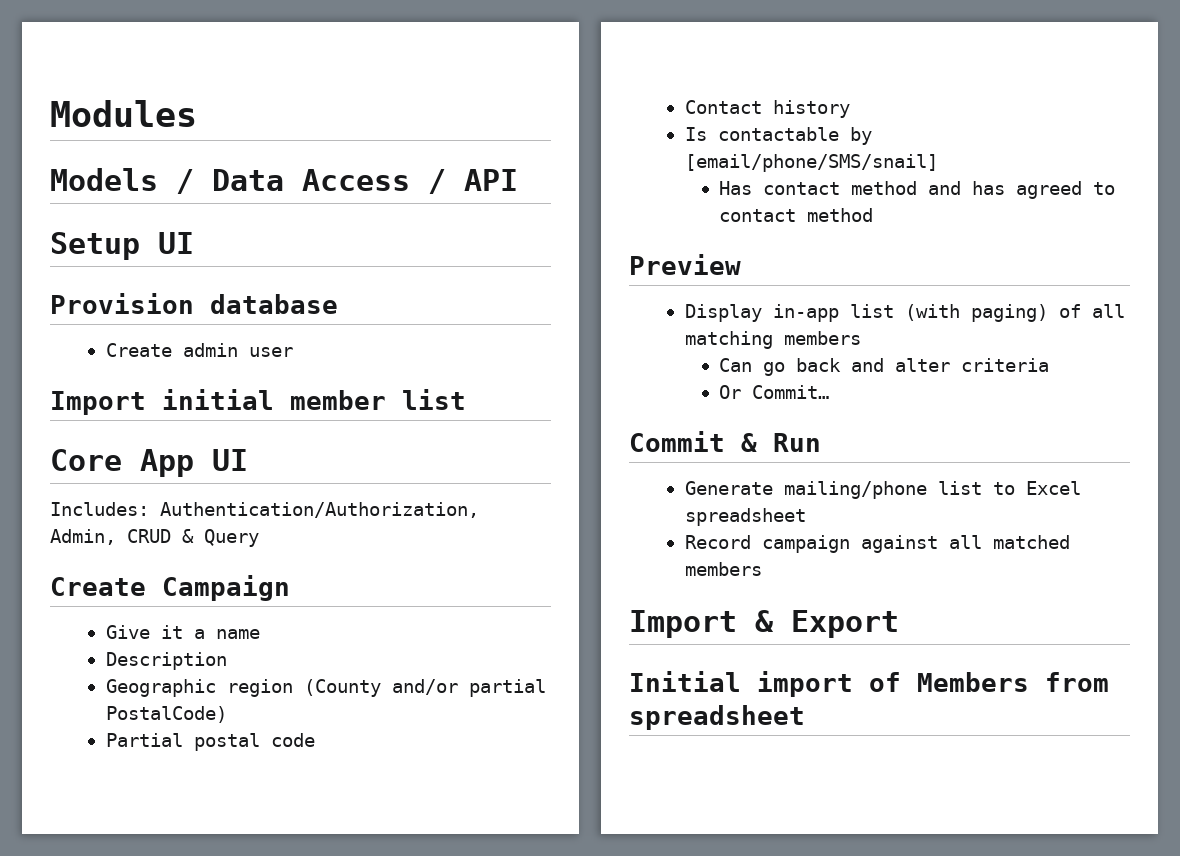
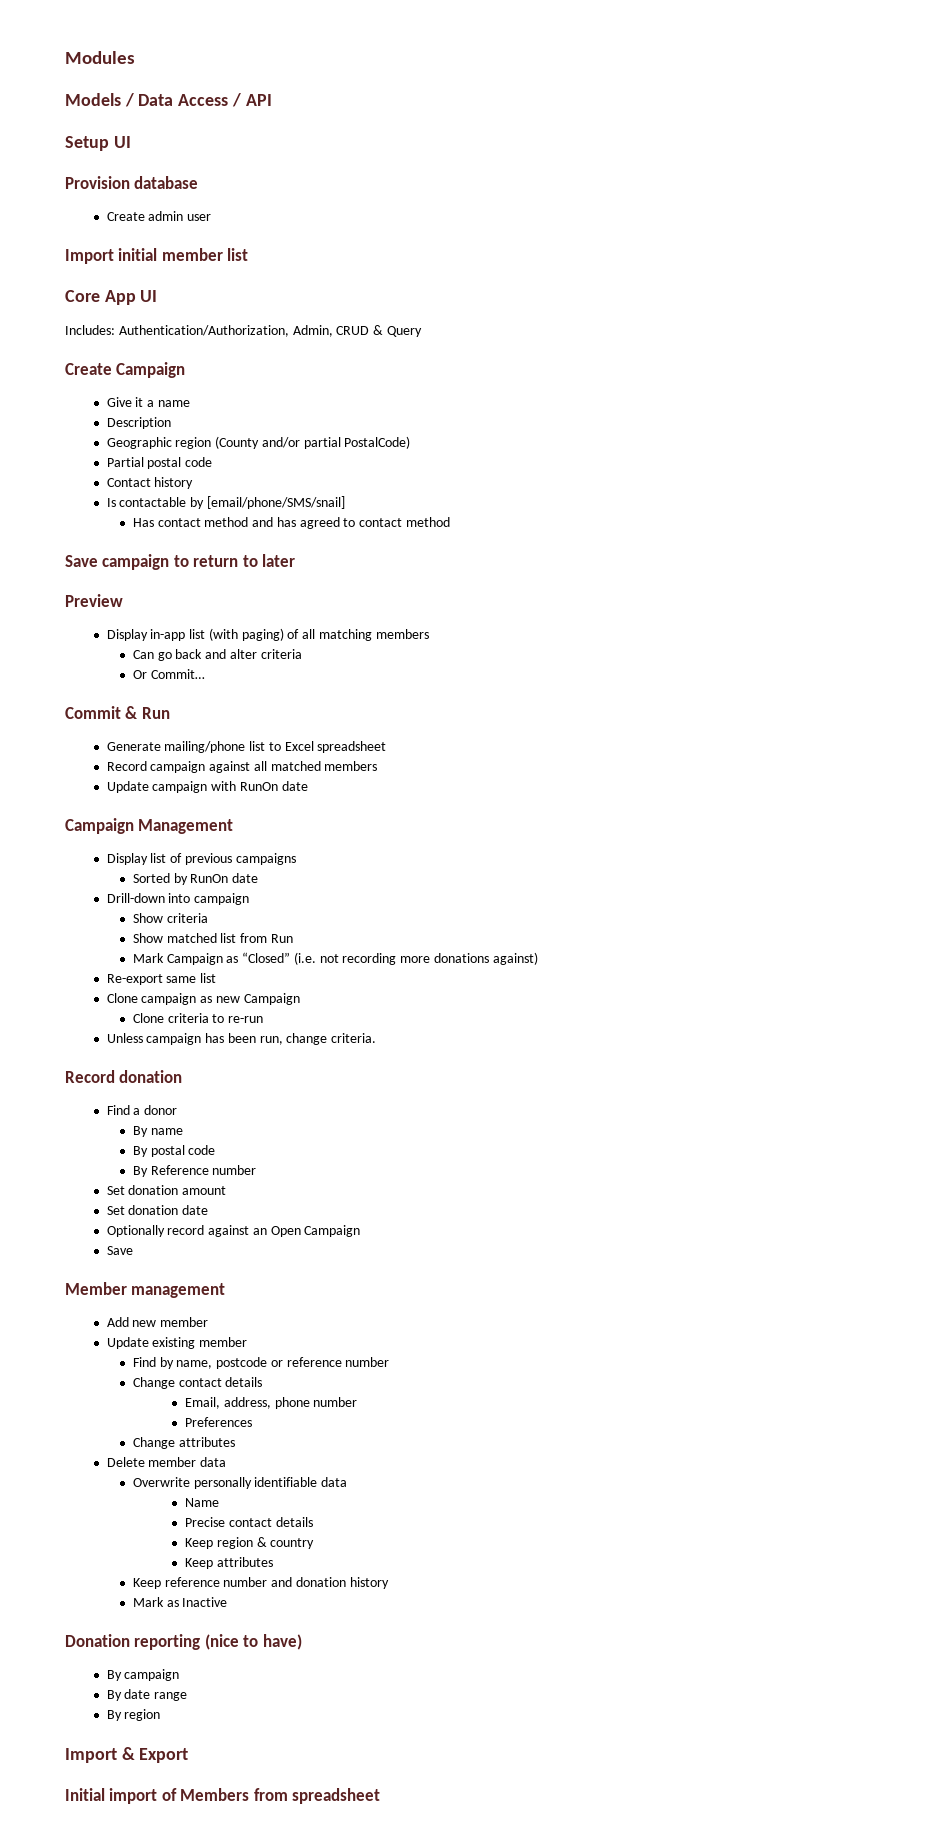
+ Save campaign to return to later
+ Update campaign with RunOn date
+ Campaign Management
+ Display list of previous campaigns
+ Sorted by RunOn date
+ Drill-down into campaign
+ Show criteria
+ Show matched list from Run
+ Mark Campaign as “Closed” (i.e. not recording more donations against)
+ Re-export same list
+ Clone campaign as new Campaign
+ Clone criteria to re-run
+ Unless campaign has been run, change criteria.
+ Record donation
+ Find a donor
+ By name
+ By postal code
+ By Reference number
+ Set donation amount
+ Set donation date
+ Optionally record against an Open Campaign
+ Save
+ Member management
+ Add new member
+ Update existing member
+ Find by name, postcode or reference number
+ Change contact details
+ Email, address, phone number
+ Preferences
+ Change attributes
+ Delete member data
+ Overwrite personally identifiable data
+ Name
+ Precise contact details
+ Keep region & country
+ Keep attributes
+ Keep reference number and donation history
+ Mark as Inactive
+ Donation reporting (nice to have)
+ By campaign
+ By date range
+ By region

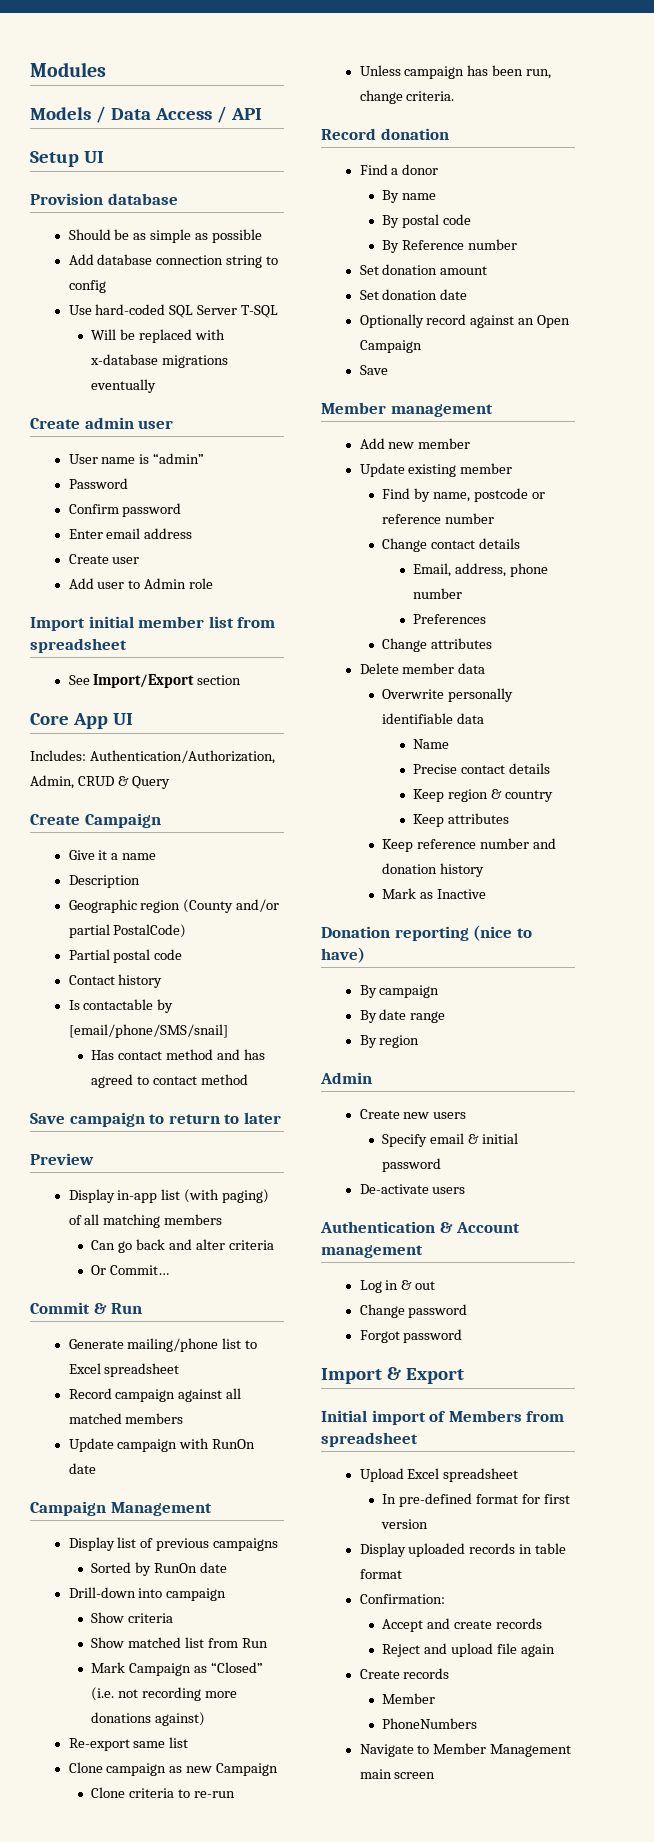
+ Should be as simple as possible
+ Add database connection string to config
+ Use hard-coded SQL Server T-SQL
+ Will be replaced with x-database migrations eventually
  Create admin user
+ User name is “admin”
+ Password
+ Confirm password
+ Enter email address
+ Create user
+ Add user to Admin role
- Import initial member list
+ Import initial member list from spreadsheet
+ See Import/Export section
  By region
+ Admin
+ Create new users
+ Specify email & initial password
+ De-activate users
+ Authentication & Account management
+ Log in & out
+ Change password
+ Forgot password
+ Upload Excel spreadsheet
+ In pre-defined format for first version
+ Display uploaded records in table format
+ Confirmation:
+ Accept and create records
+ Reject and upload file again
+ Create records
+ Member
+ PhoneNumbers
+ Navigate to Member Management main screen

